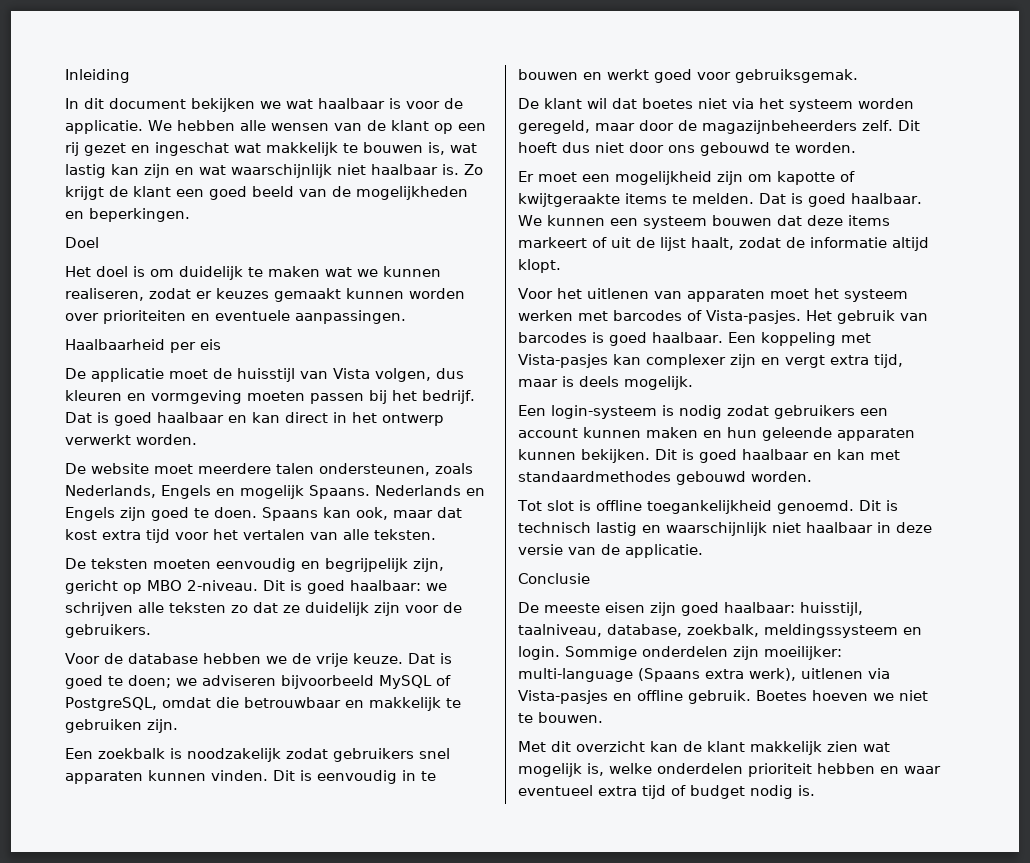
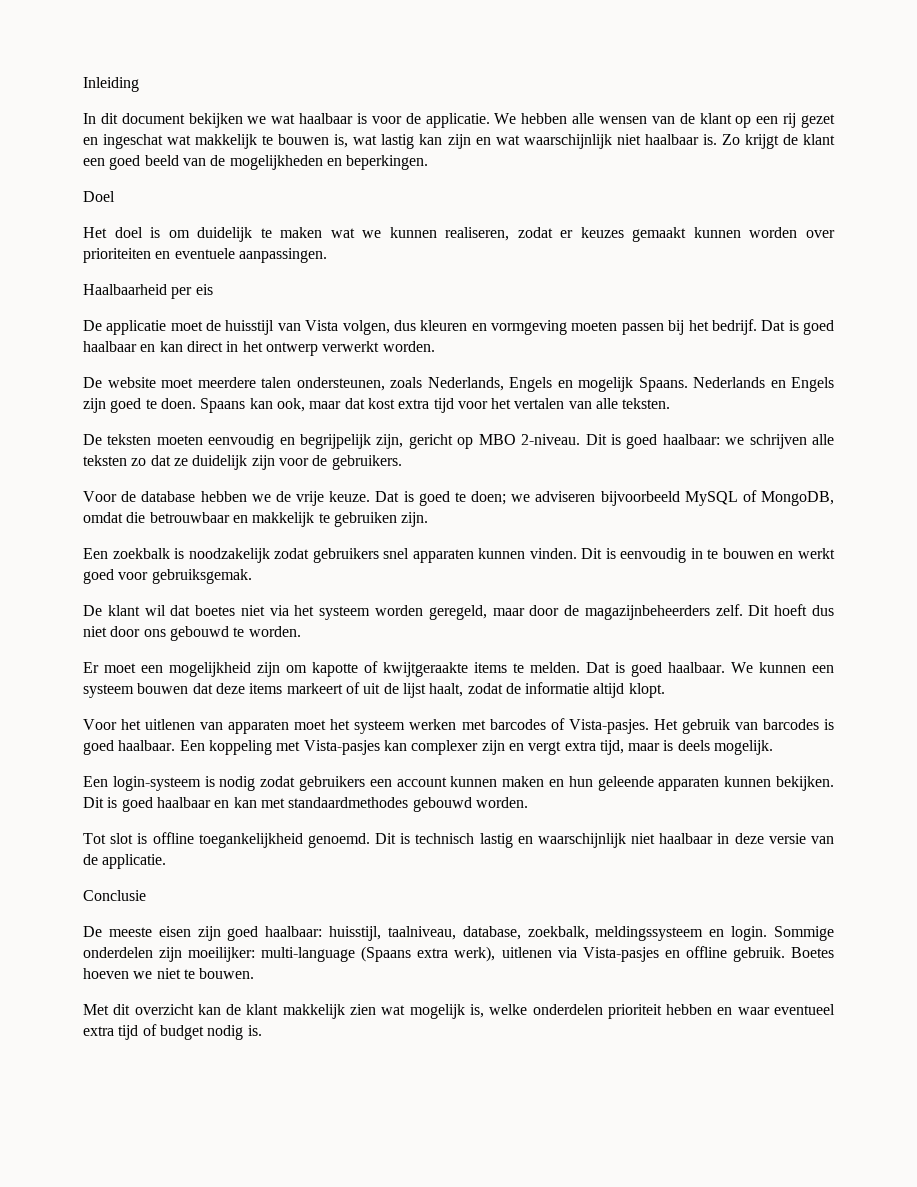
- Dat is goed te doen; we adviseren bijvoorbeeld MySQL of PostgreSQL, omdat die betrouwbaar en makkelijk te gebruiken zijn.
+ Dat is goed te doen; we adviseren bijvoorbeeld MySQL of MongoDB, omdat die betrouwbaar en makkelijk te gebruiken zijn.

